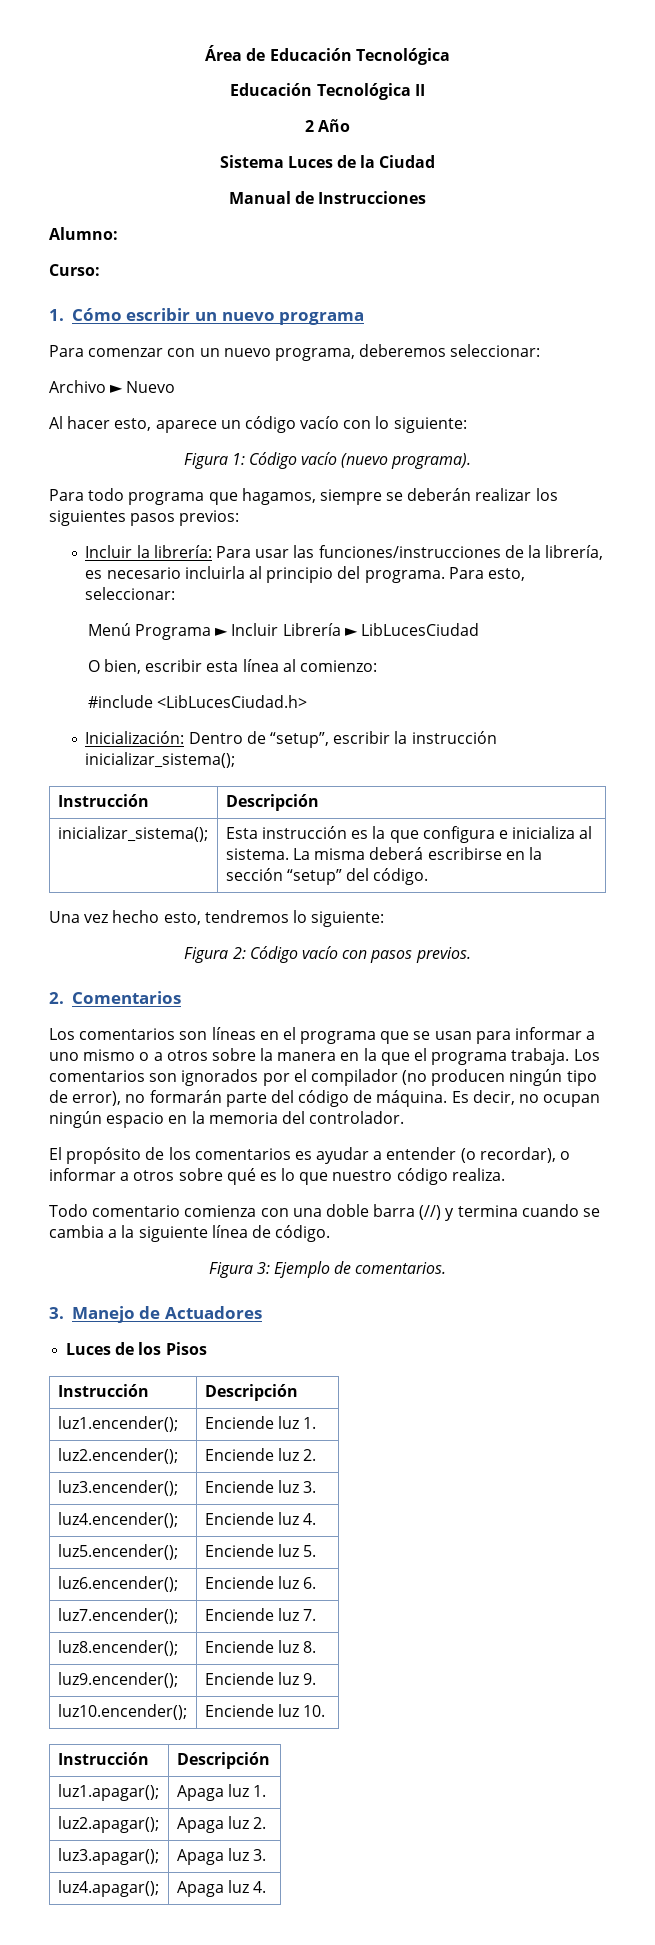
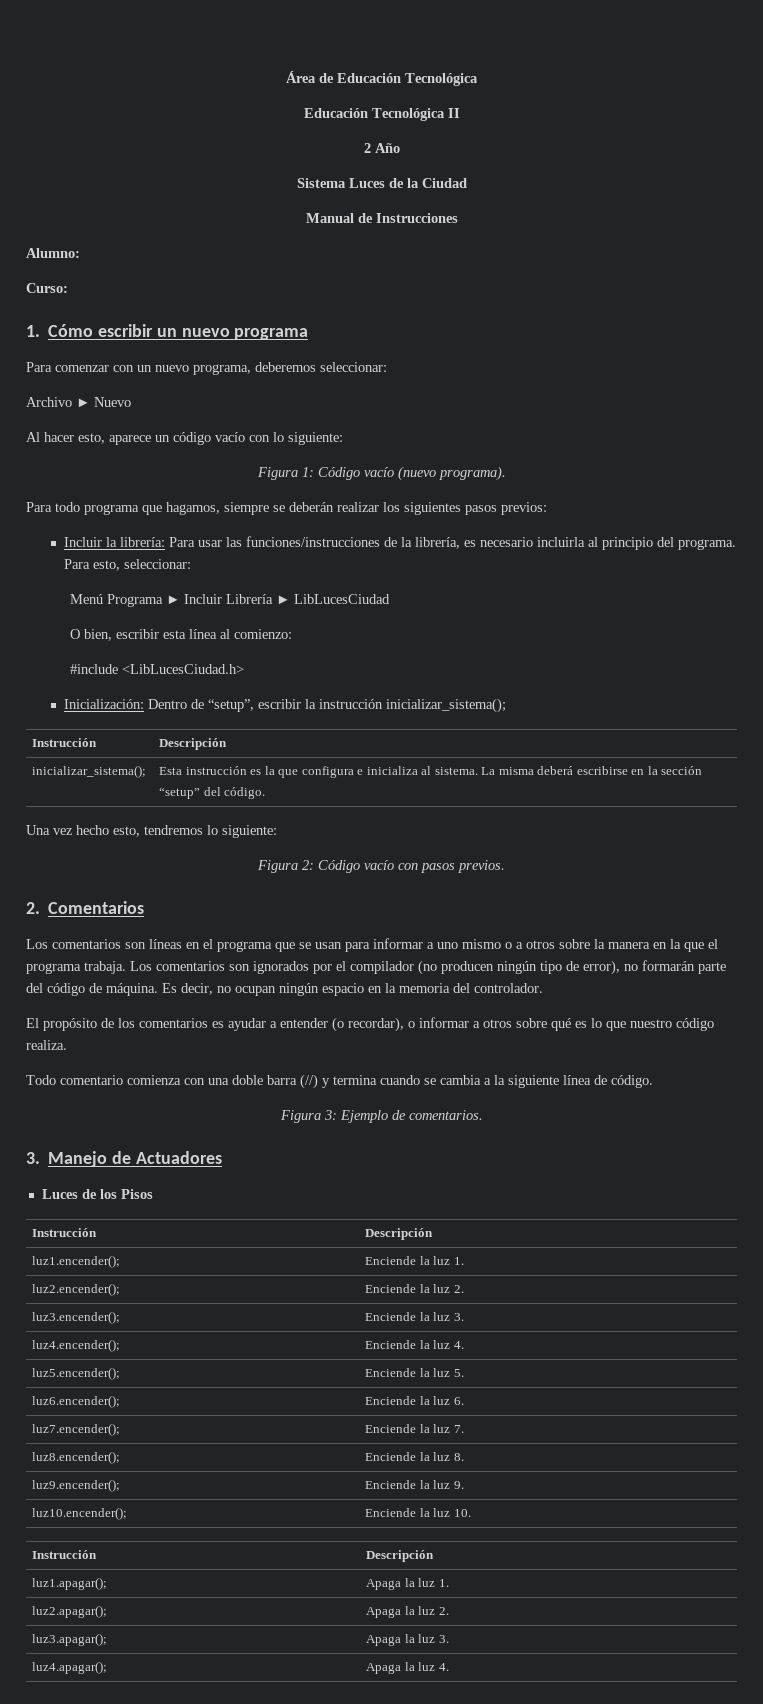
- luz1.encender(); | Enciende luz 1.
+ luz1.encender(); | Enciende la luz 1.
- luz2.encender(); | Enciende luz 2.
+ luz2.encender(); | Enciende la luz 2.
- luz3.encender(); | Enciende luz 3.
+ luz3.encender(); | Enciende la luz 3.
- luz4.encender(); | Enciende luz 4.
+ luz4.encender(); | Enciende la luz 4.
- luz5.encender(); | Enciende luz 5.
+ luz5.encender(); | Enciende la luz 5.
- luz6.encender(); | Enciende luz 6.
+ luz6.encender(); | Enciende la luz 6.
- luz7.encender(); | Enciende luz 7.
+ luz7.encender(); | Enciende la luz 7.
- luz8.encender(); | Enciende luz 8.
+ luz8.encender(); | Enciende la luz 8.
- luz9.encender(); | Enciende luz 9.
+ luz9.encender(); | Enciende la luz 9.
- luz10.encender(); | Enciende luz 10.
+ luz10.encender(); | Enciende la luz 10.
- luz1.apagar(); | Apaga luz 1.
+ luz1.apagar(); | Apaga la luz 1.
- luz2.apagar(); | Apaga luz 2.
+ luz2.apagar(); | Apaga la luz 2.
- luz3.apagar(); | Apaga luz 3.
+ luz3.apagar(); | Apaga la luz 3.
- luz4.apagar(); | Apaga luz 4.
+ luz4.apagar(); | Apaga la luz 4.

